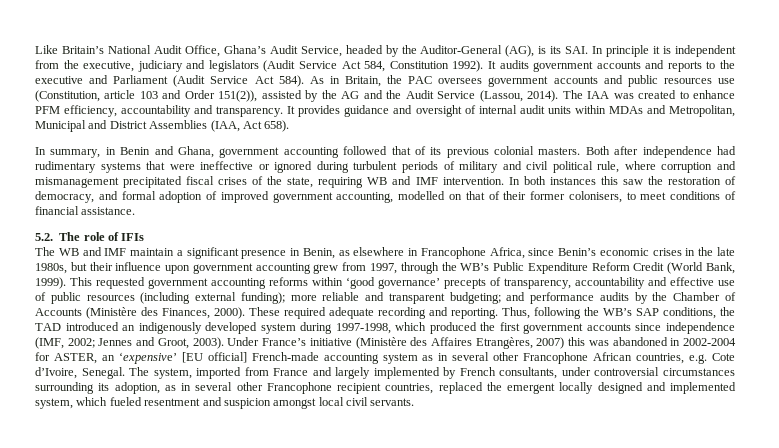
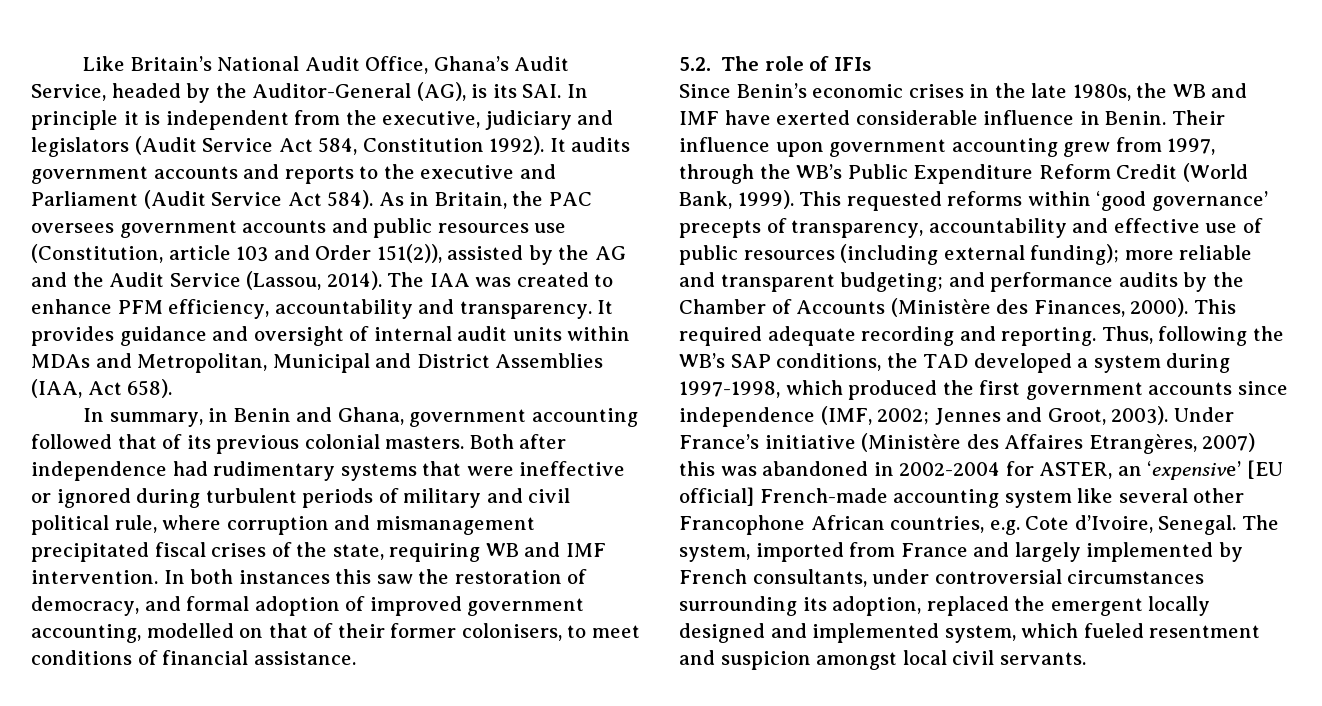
- The WB and IMF maintain a significant presence in Benin, as elsewhere in Francophone Africa, since Benin’s economic crises in the late 1980s, but their influence upon government accounting grew from 1997, through the WB’s Public Expenditure Reform Credit (World Bank, 1999).
+ Since Benin’s economic crises in the late 1980s, the WB and IMF have exerted considerable influence in Benin. Their influence upon government accounting grew from 1997, through the WB’s Public Expenditure Reform Credit (World Bank, 1999).
- This requested government accounting reforms within ‘good governance’ precepts of transparency, accountability and effective use of public resources (including external funding); more reliable and transparent budgeting; and performance audits by the Chamber of Accounts (Ministère des Finances, 2000).
+ This requested reforms within ‘good governance’ precepts of transparency, accountability and effective use of public resources (including external funding); more reliable and transparent budgeting; and performance audits by the Chamber of Accounts (Ministère des Finances, 2000).
- These required adequate recording and reporting.
+ This required adequate recording and reporting.
- Thus, following the WB’s SAP conditions, the TAD introduced an indigenously developed system during 1997-1998, which produced the first government accounts since independence (IMF, 2002; Jennes and Groot, 2003).
+ Thus, following the WB’s SAP conditions, the TAD developed a system during 1997-1998, which produced the first government accounts since independence (IMF, 2002; Jennes and Groot, 2003).
- Under France’s initiative (Ministère des Affaires Etrangères, 2007) this was abandoned in 2002-2004 for ASTER, an ‘expensive’ [EU official] French-made accounting system as in several other Francophone African countries, e.g. Cote d’Ivoire, Senegal.
+ Under France’s initiative (Ministère des Affaires Etrangères, 2007) this was abandoned in 2002-2004 for ASTER, an ‘expensive’ [EU official] French-made accounting system like several other Francophone African countries, e.g. Cote d’Ivoire, Senegal.
- The system, imported from France and largely implemented by French consultants, under controversial circumstances surrounding its adoption, as in several other Francophone recipient countries, replaced the emergent locally designed and implemented system, which fueled resentment and suspicion amongst local civil servants.
+ The system, imported from France and largely implemented by French consultants, under controversial circumstances surrounding its adoption, replaced the emergent locally designed and implemented system, which fueled resentment and suspicion amongst local civil servants.

